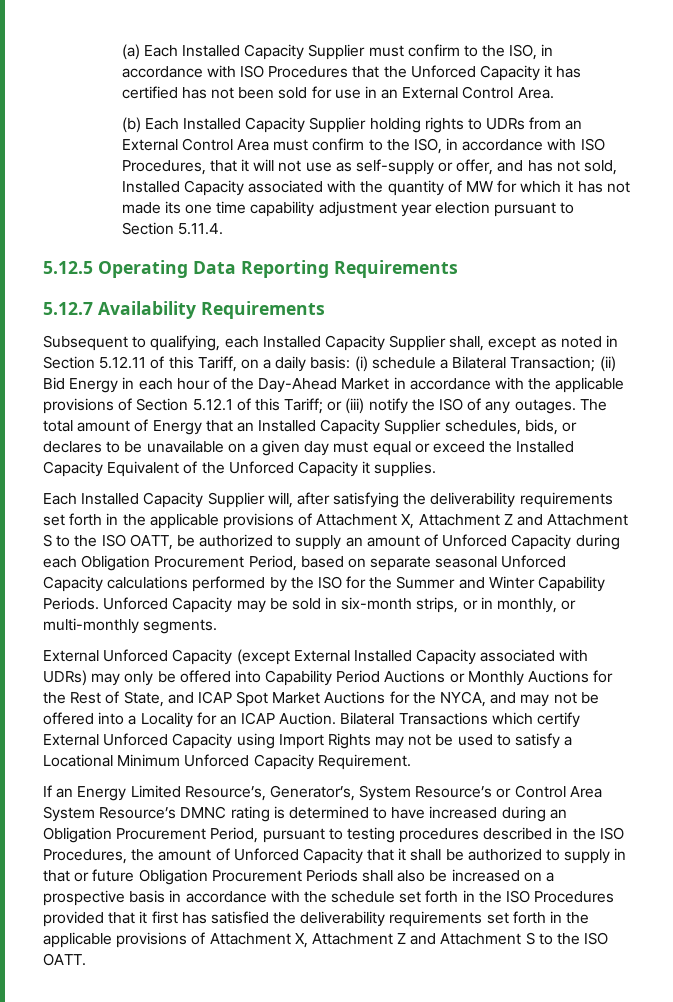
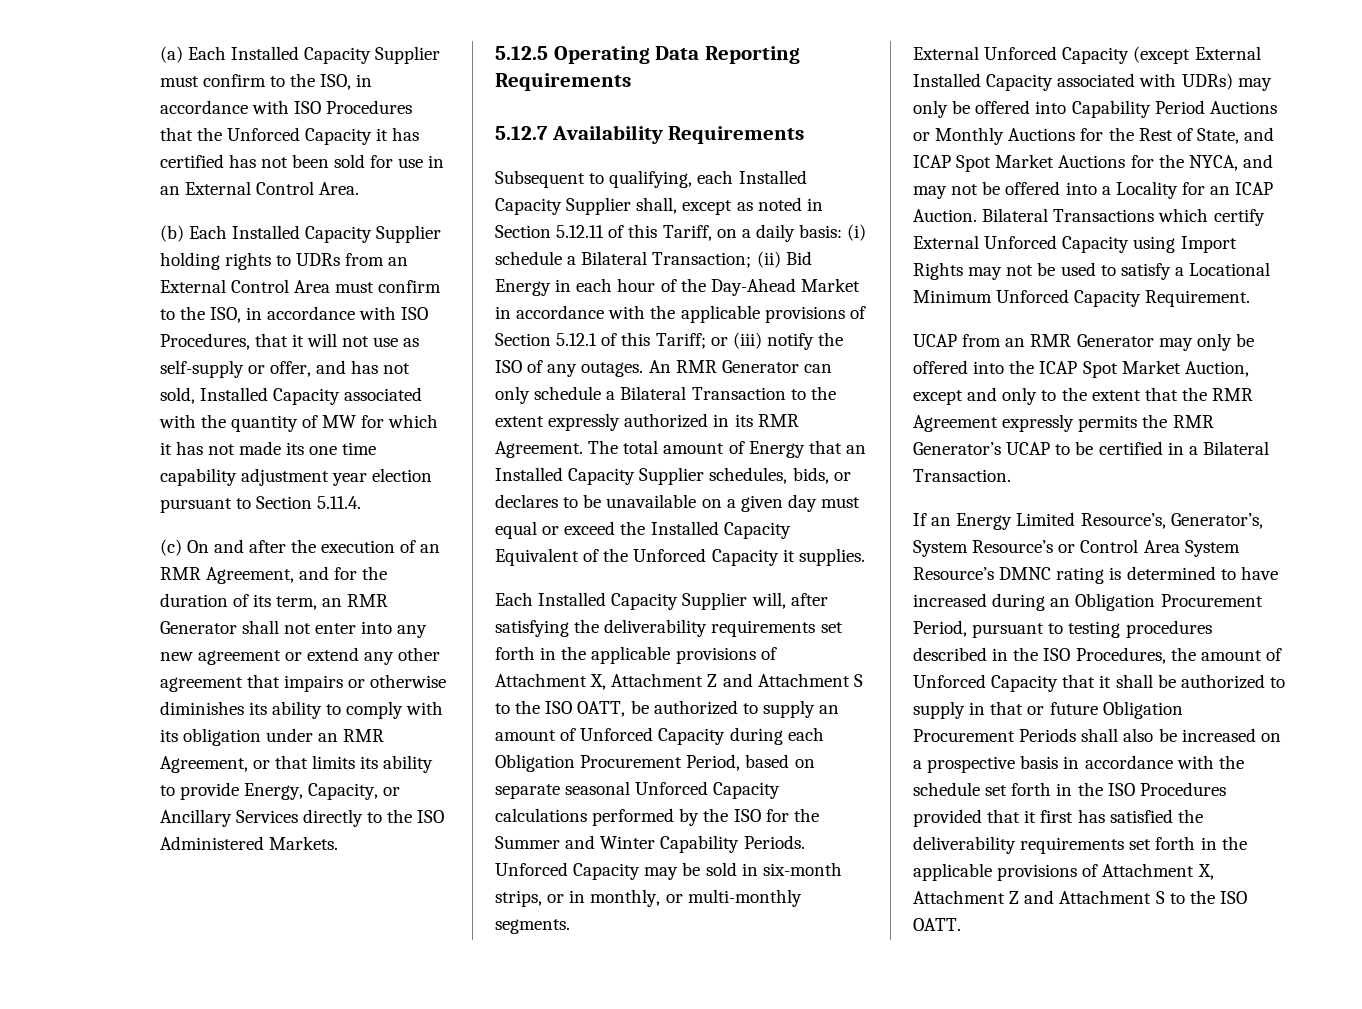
+ (c) On and after the execution of an RMR Agreement, and for the duration of its term, an RMR Generator shall not enter into any new agreement or extend any other agreement that impairs or otherwise diminishes its ability to comply with its obligation under an RMR Agreement, or that limits its ability to provide Energy, Capacity, or Ancillary Services directly to the ISO Administered Markets.
+ An RMR Generator can only schedule a Bilateral Transaction to the extent expressly authorized in its RMR Agreement.
+ UCAP from an RMR Generator may only be offered into the ICAP Spot Market Auction, except and only to the extent that the RMR Agreement expressly permits the RMR Generator’s UCAP to be certified in a Bilateral Transaction.

